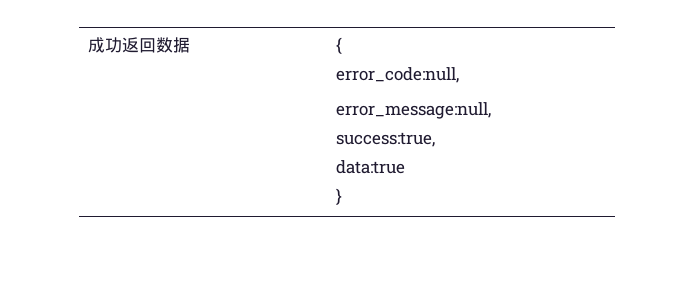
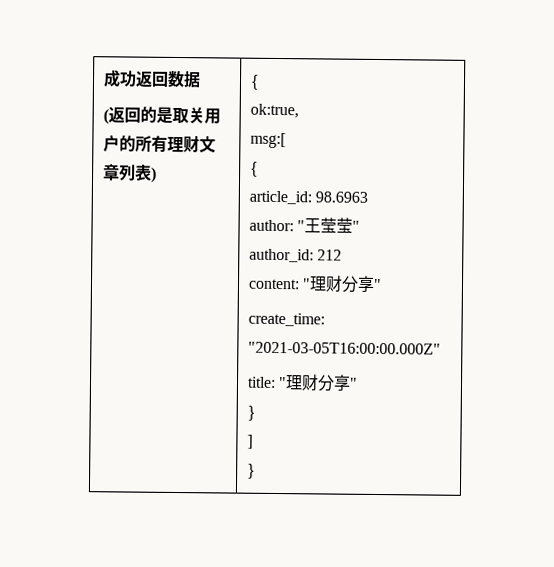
+ (返回的是取关用户的所有理财文章列表) | {
+ ok:true,
+ msg:[
  {
- error_code:null,
- error_message:null,
- success:true,
- data:true
+ article_id: 98.6963
+ author: "王莹莹"
+ author_id: 212
+ content: "理财分享"
+ create_time: "2021-03-05T16:00:00.000Z"
+ title: "理财分享"
+ }
+ ]

